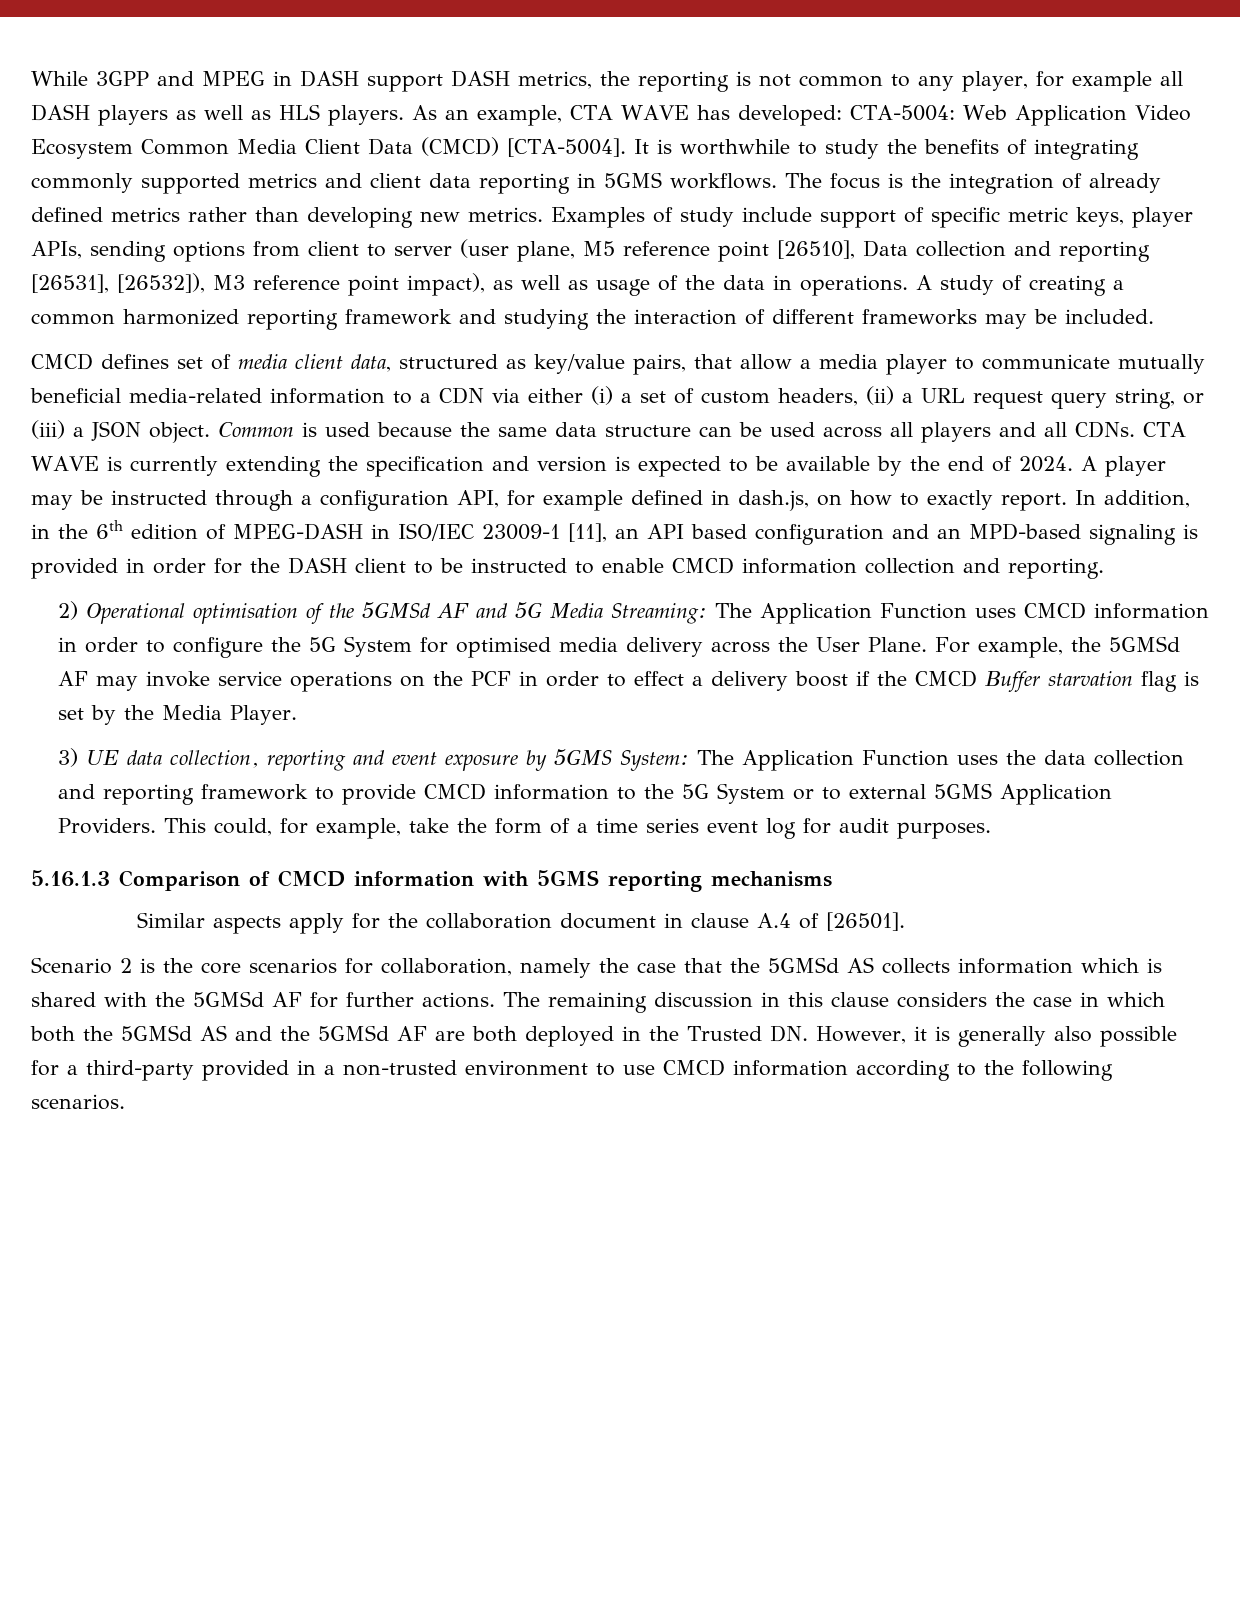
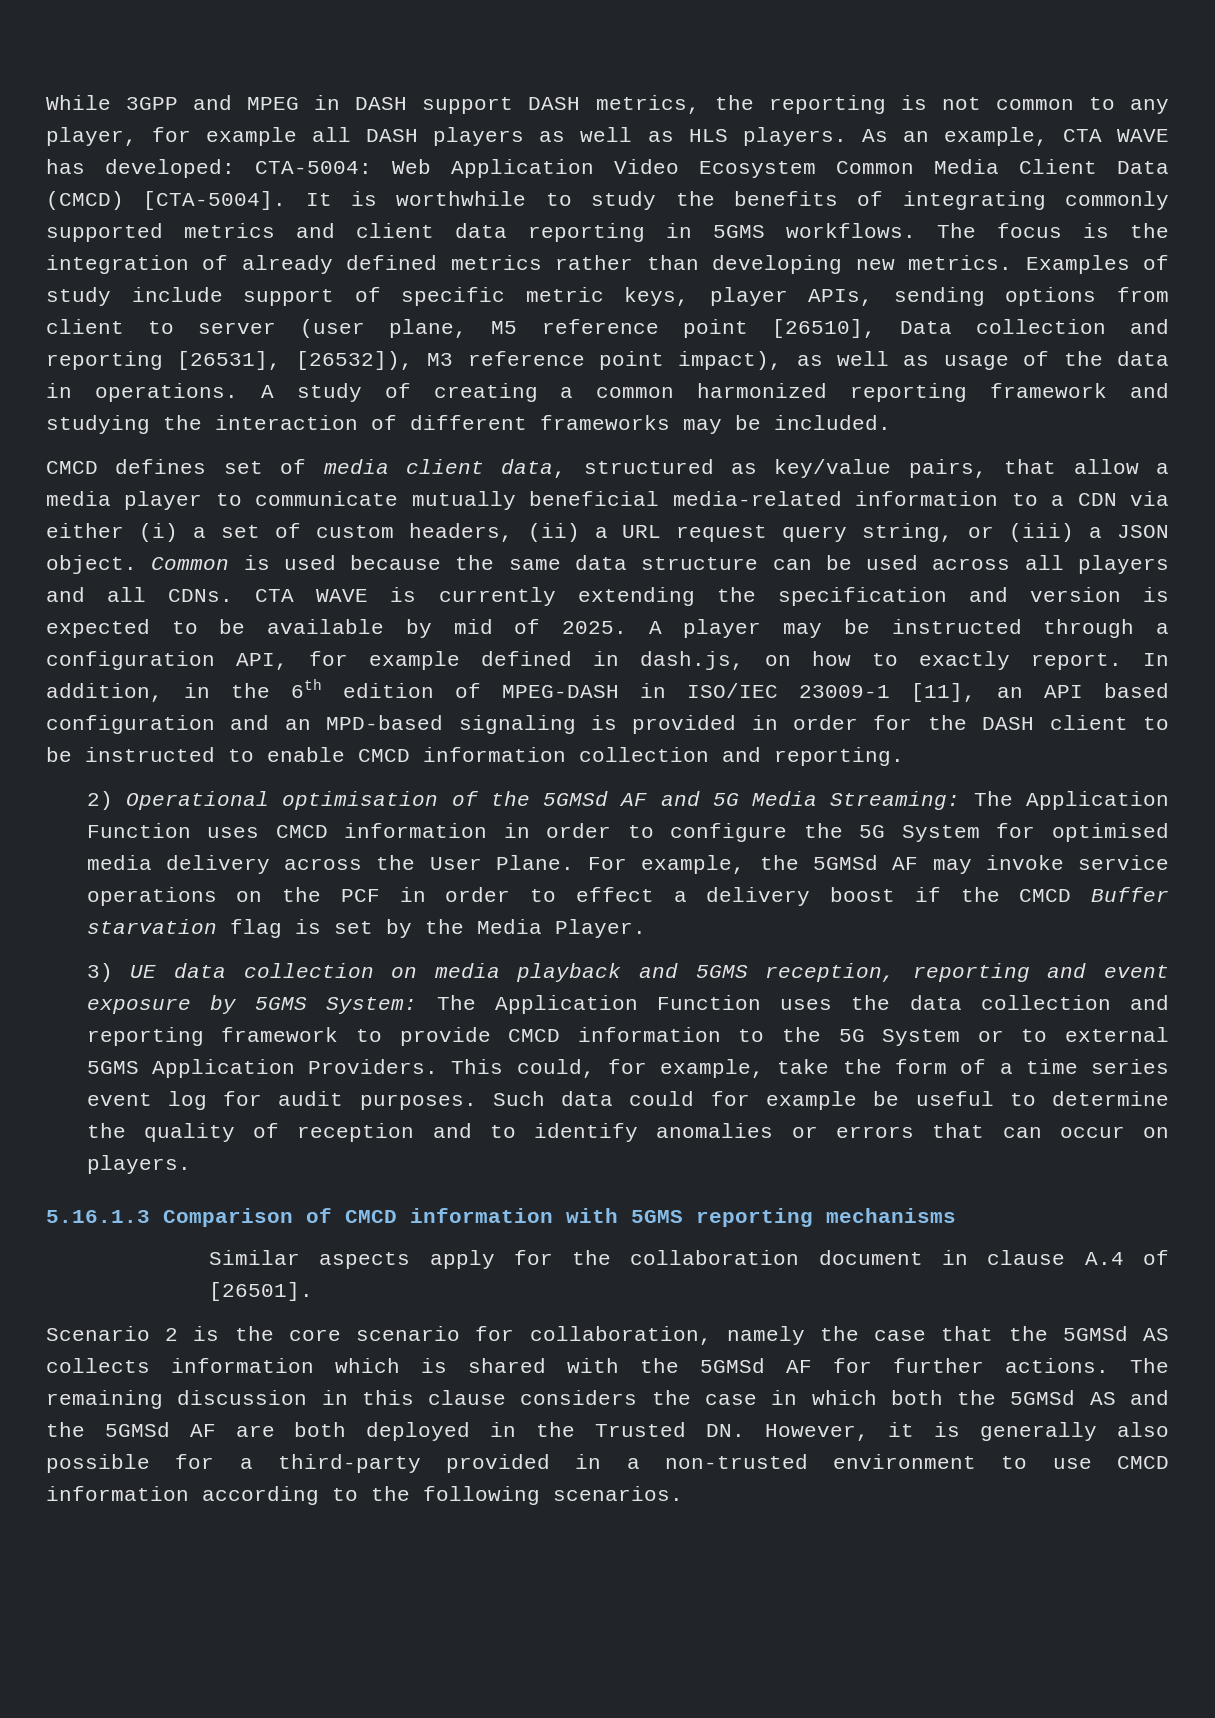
- CTA WAVE is currently extending the specification and version is expected to be available by the end of 2024.
+ CTA WAVE is currently extending the specification and version is expected to be available by mid of 2025.
- 3) UE data collection, reporting and event exposure by 5GMS System: The Application Function uses the data collection and reporting framework to provide CMCD information to the 5G System or to external 5GMS Application Providers.
+ 3) UE data collection on media playback and 5GMS reception, reporting and event exposure by 5GMS System: The Application Function uses the data collection and reporting framework to provide CMCD information to the 5G System or to external 5GMS Application Providers.
+ Such data could for example be useful to determine the quality of reception and to identify anomalies or errors that can occur on players.
- Scenario 2 is the core scenarios for collaboration, namely the case that the 5GMSd AS collects information which is shared with the 5GMSd AF for further actions.
+ Scenario 2 is the core scenario for collaboration, namely the case that the 5GMSd AS collects information which is shared with the 5GMSd AF for further actions.

